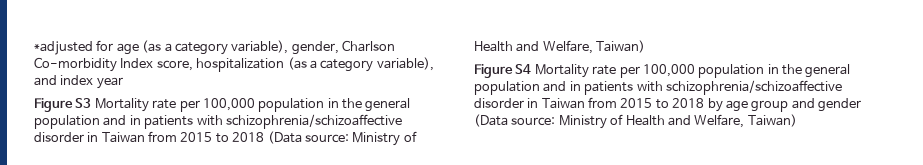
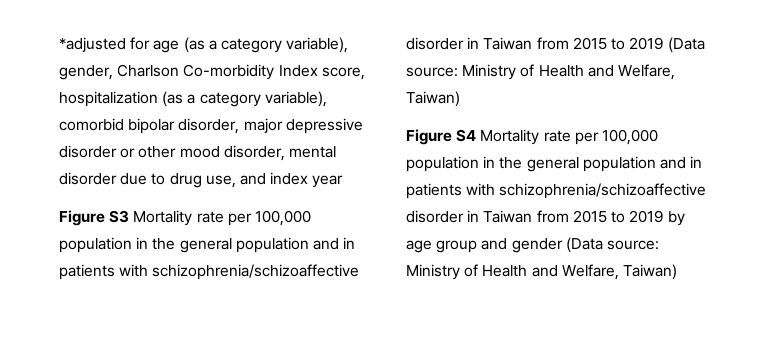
- *adjusted for age (as a category variable), gender, Charlson Co-morbidity Index score, hospitalization (as a category variable), and index year
+ *adjusted for age (as a category variable), gender, Charlson Co-morbidity Index score, hospitalization (as a category variable), comorbid bipolar disorder, major depressive disorder or other mood disorder, mental disorder due to drug use, and index year
- Figure S3 Mortality rate per 100,000 population in the general population and in patients with schizophrenia/schizoaffective disorder in Taiwan from 2015 to 2018 (Data source: Ministry of Health and Welfare, Taiwan)
+ Figure S3 Mortality rate per 100,000 population in the general population and in patients with schizophrenia/schizoaffective disorder in Taiwan from 2015 to 2019 (Data source: Ministry of Health and Welfare, Taiwan)
- Figure S4 Mortality rate per 100,000 population in the general population and in patients with schizophrenia/schizoaffective disorder in Taiwan from 2015 to 2018 by age group and gender (Data source: Ministry of Health and Welfare, Taiwan)
+ Figure S4 Mortality rate per 100,000 population in the general population and in patients with schizophrenia/schizoaffective disorder in Taiwan from 2015 to 2019 by age group and gender (Data source: Ministry of Health and Welfare, Taiwan)

